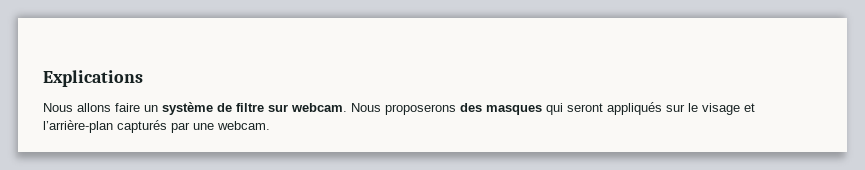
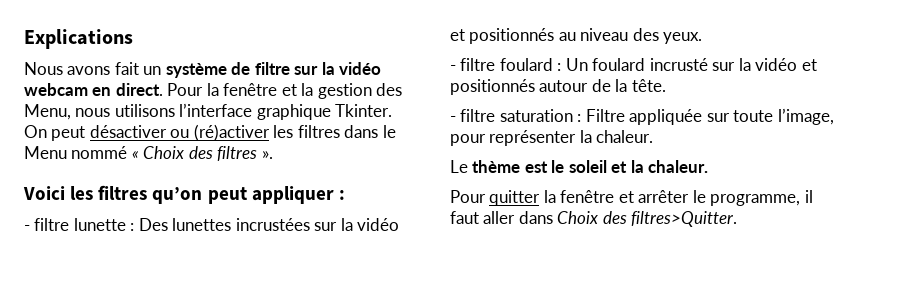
- Nous allons faire un système de filtre sur webcam. Nous proposerons des masques qui seront appliqués sur le visage et l’arrière-plan capturés par une webcam.
+ Nous avons fait un système de filtre sur la vidéo webcam en direct. Pour la fenêtre et la gestion des Menu, nous utilisons l’interface graphique Tkinter. On peut désactiver ou (ré)activer les filtres dans le Menu nommé « Choix des filtres ».
+ Voici les filtres qu’on peut appliquer :
+ - filtre lunette : Des lunettes incrustées sur la vidéo et positionnés au niveau des yeux.
+ - filtre foulard : Un foulard incrusté sur la vidéo et positionnés autour de la tête.
+ - filtre saturation : Filtre appliquée sur toute l’image, pour représenter la chaleur.
+ Le thème est le soleil et la chaleur.
+ Pour quitter la fenêtre et arrêter le programme, il faut aller dans Choix des filtres>Quitter.

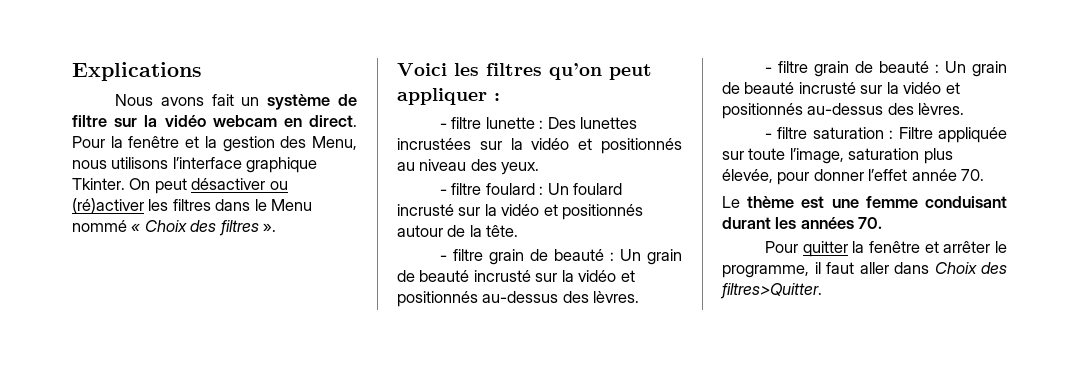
  - filtre foulard : Un foulard incrusté sur la vidéo et positionnés autour de la tête.
+ - filtre grain de beauté : Un grain de beauté incrusté sur la vidéo et positionnés au-dessus des lèvres.
+ - filtre grain de beauté : Un grain de beauté incrusté sur la vidéo et positionnés au-dessus des lèvres.
- - filtre saturation : Filtre appliquée sur toute l’image, pour représenter la chaleur.
- Le thème est le soleil et la chaleur.
+ - filtre saturation : Filtre appliquée sur toute l’image, saturation plus élevée, pour donner l’effet année 70.
+ Le thème est une femme conduisant durant les années 70.

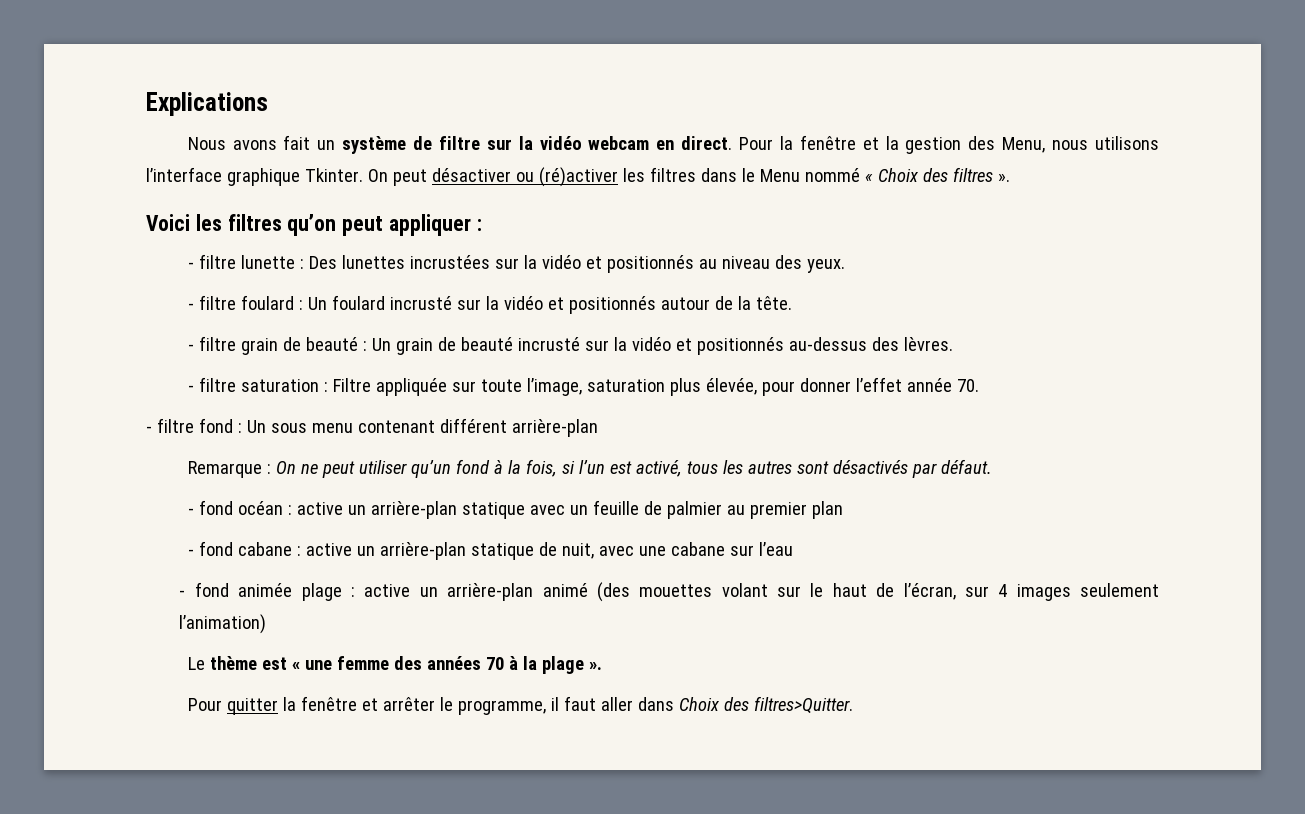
  - filtre foulard : Un foulard incrusté sur la vidéo et positionnés autour de la tête.
- - filtre grain de beauté : Un grain de beauté incrusté sur la vidéo et positionnés au-dessus des lèvres.
+ - filtre fond : Un sous menu contenant différent arrière-plan
+ Remarque : On ne peut utiliser qu’un fond à la fois, si l’un est activé, tous les autres sont désactivés par défaut.
+ - fond océan : active un arrière-plan statique avec un feuille de palmier au premier plan
+ - fond cabane : active un arrière-plan statique de nuit, avec une cabane sur l’eau
+ - fond animée plage : active un arrière-plan animé (des mouettes volant sur le haut de l’écran, sur 4 images seulement l’animation)
- Le thème est une femme conduisant durant les années 70.
+ Le thème est « une femme des années 70 à la plage ».

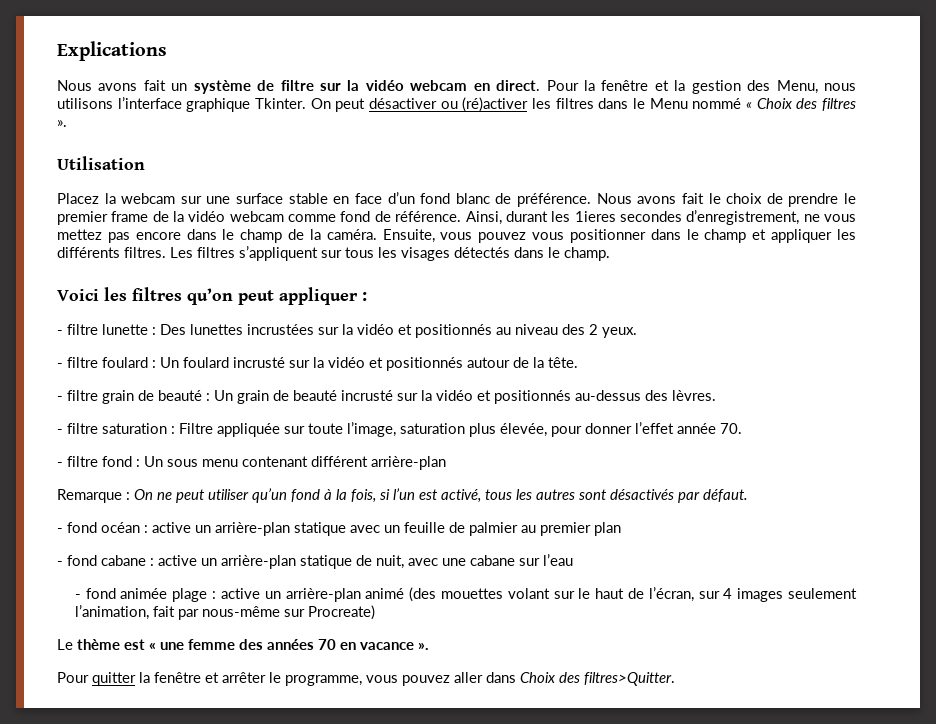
+ Utilisation
+ Placez la webcam sur une surface stable en face d’un fond blanc de préférence. Nous avons fait le choix de prendre le premier frame de la vidéo webcam comme fond de référence. Ainsi, durant les 1ieres secondes d’enregistrement, ne vous mettez pas encore dans le champ de la caméra. Ensuite, vous pouvez vous positionner dans le champ et appliquer les différents filtres. Les filtres s’appliquent sur tous les visages détectés dans le champ.
- - filtre lunette : Des lunettes incrustées sur la vidéo et positionnés au niveau des yeux.
+ - filtre lunette : Des lunettes incrustées sur la vidéo et positionnés au niveau des 2 yeux.
- - fond animée plage : active un arrière-plan animé (des mouettes volant sur le haut de l’écran, sur 4 images seulement l’animation)
+ - fond animée plage : active un arrière-plan animé (des mouettes volant sur le haut de l’écran, sur 4 images seulement l’animation, fait par nous-même sur Procreate)
- Le thème est « une femme des années 70 à la plage ».
+ Le thème est « une femme des années 70 en vacance ».
- Pour quitter la fenêtre et arrêter le programme, il faut aller dans Choix des filtres>Quitter.
+ Pour quitter la fenêtre et arrêter le programme, vous pouvez aller dans Choix des filtres>Quitter.

